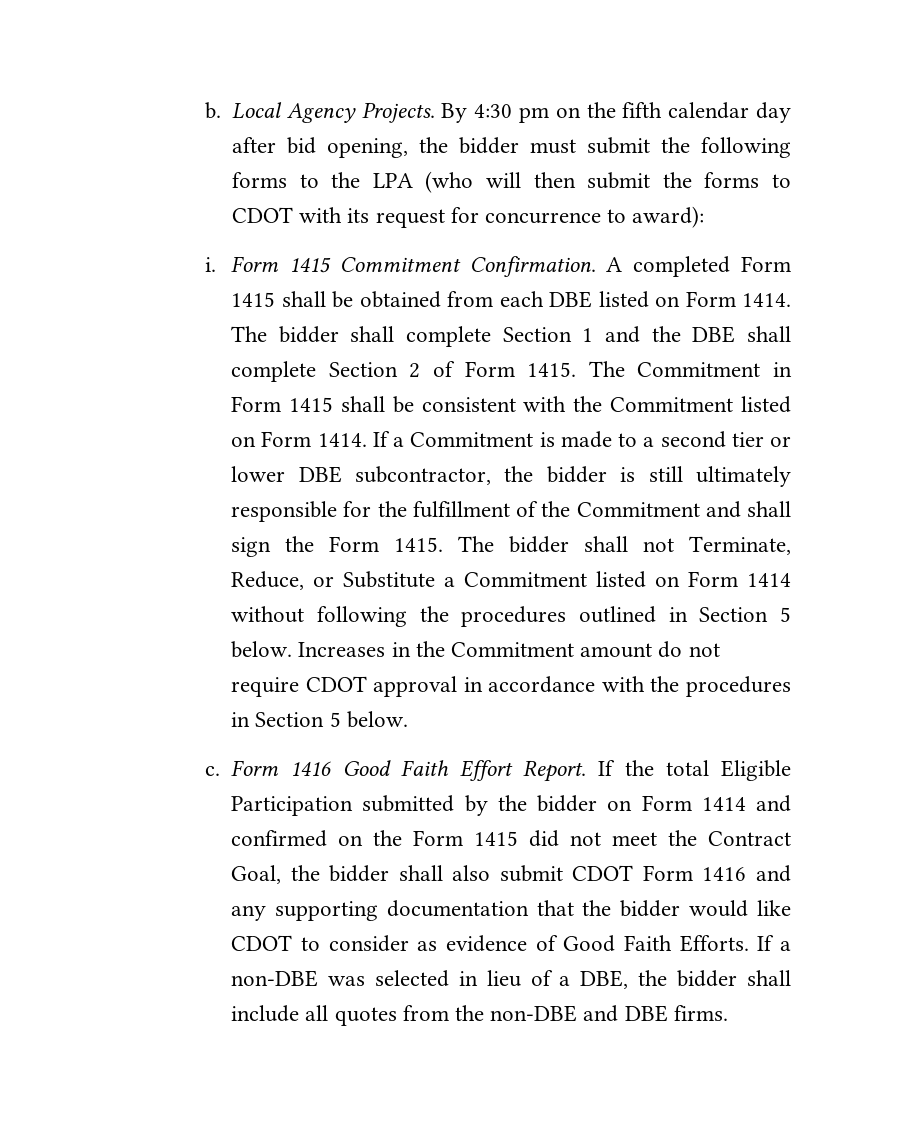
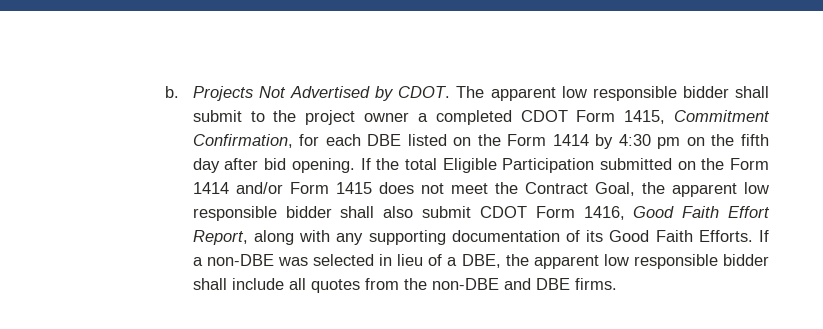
- Local Agency Projects. By 4:30 pm on the fifth calendar day after bid opening, the bidder must submit the following forms to the LPA (who will then submit the forms to CDOT with its request for concurrence to award):
- i. Form 1415 Commitment Confirmation. A completed Form 1415 shall be obtained from each DBE listed on Form 1414. The bidder shall complete Section 1 and the DBE shall complete Section 2 of Form 1415. The Commitment in Form 1415 shall be consistent with the Commitment listed on Form 1414. If a Commitment is made to a second tier or lower DBE subcontractor, the bidder is still ultimately responsible for the fulfillment of the Commitment and shall sign the Form 1415. The bidder shall not Terminate, Reduce, or Substitute a Commitment listed on Form 1414 without following the procedures outlined in Section 5 below. Increases in the Commitment amount do not require CDOT approval in accordance with the procedures in Section 5 below.
- c. Form 1416 Good Faith Effort Report.
+ Projects Not Advertised by CDOT. The apparent low responsible bidder shall submit to the project owner a completed CDOT Form 1415, Commitment Confirmation, for each DBE listed on the Form 1414 by 4:30 pm on the fifth day after bid opening.
- If the total Eligible Participation submitted by the bidder on Form 1414 and confirmed on the Form 1415 did not meet the Contract Goal, the bidder shall also submit CDOT Form 1416 and any supporting documentation that the bidder would like CDOT to consider as evidence of Good Faith Efforts.
+ If the total Eligible Participation submitted on the Form 1414 and/or Form 1415 does not meet the Contract Goal, the apparent low responsible bidder shall also submit CDOT Form 1416, Good Faith Effort Report, along with any supporting documentation of its Good Faith Efforts.
- If a non-DBE was selected in lieu of a DBE, the bidder shall include all quotes from the non-DBE and DBE firms.
+ If a non-DBE was selected in lieu of a DBE, the apparent low responsible bidder shall include all quotes from the non-DBE and DBE firms.

